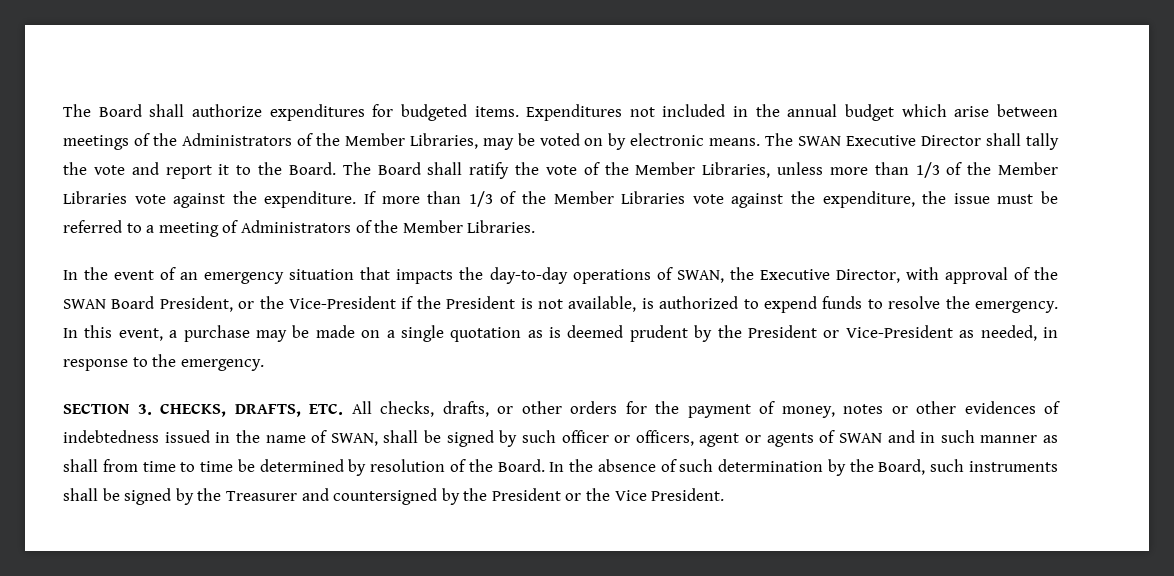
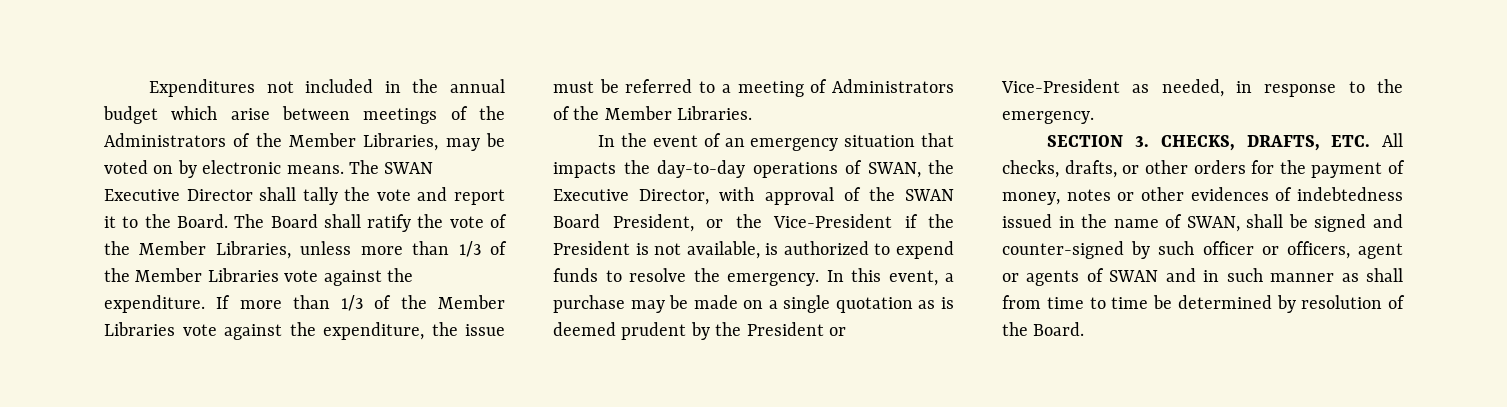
- The Board shall authorize expenditures for budgeted items.
- SECTION 3. CHECKS, DRAFTS, ETC. All checks, drafts, or other orders for the payment of money, notes or other evidences of indebtedness issued in the name of SWAN, shall be signed by such officer or officers, agent or agents of SWAN and in such manner as shall from time to time be determined by resolution of the Board. In the absence of such determination by the Board, such instruments shall be signed by the Treasurer and countersigned by the President or the Vice President.
+ SECTION 3. CHECKS, DRAFTS, ETC. All checks, drafts, or other orders for the payment of money, notes or other evidences of indebtedness issued in the name of SWAN, shall be signed and counter-signed by such officer or officers, agent or agents of SWAN and in such manner as shall from time to time be determined by resolution of the Board.

